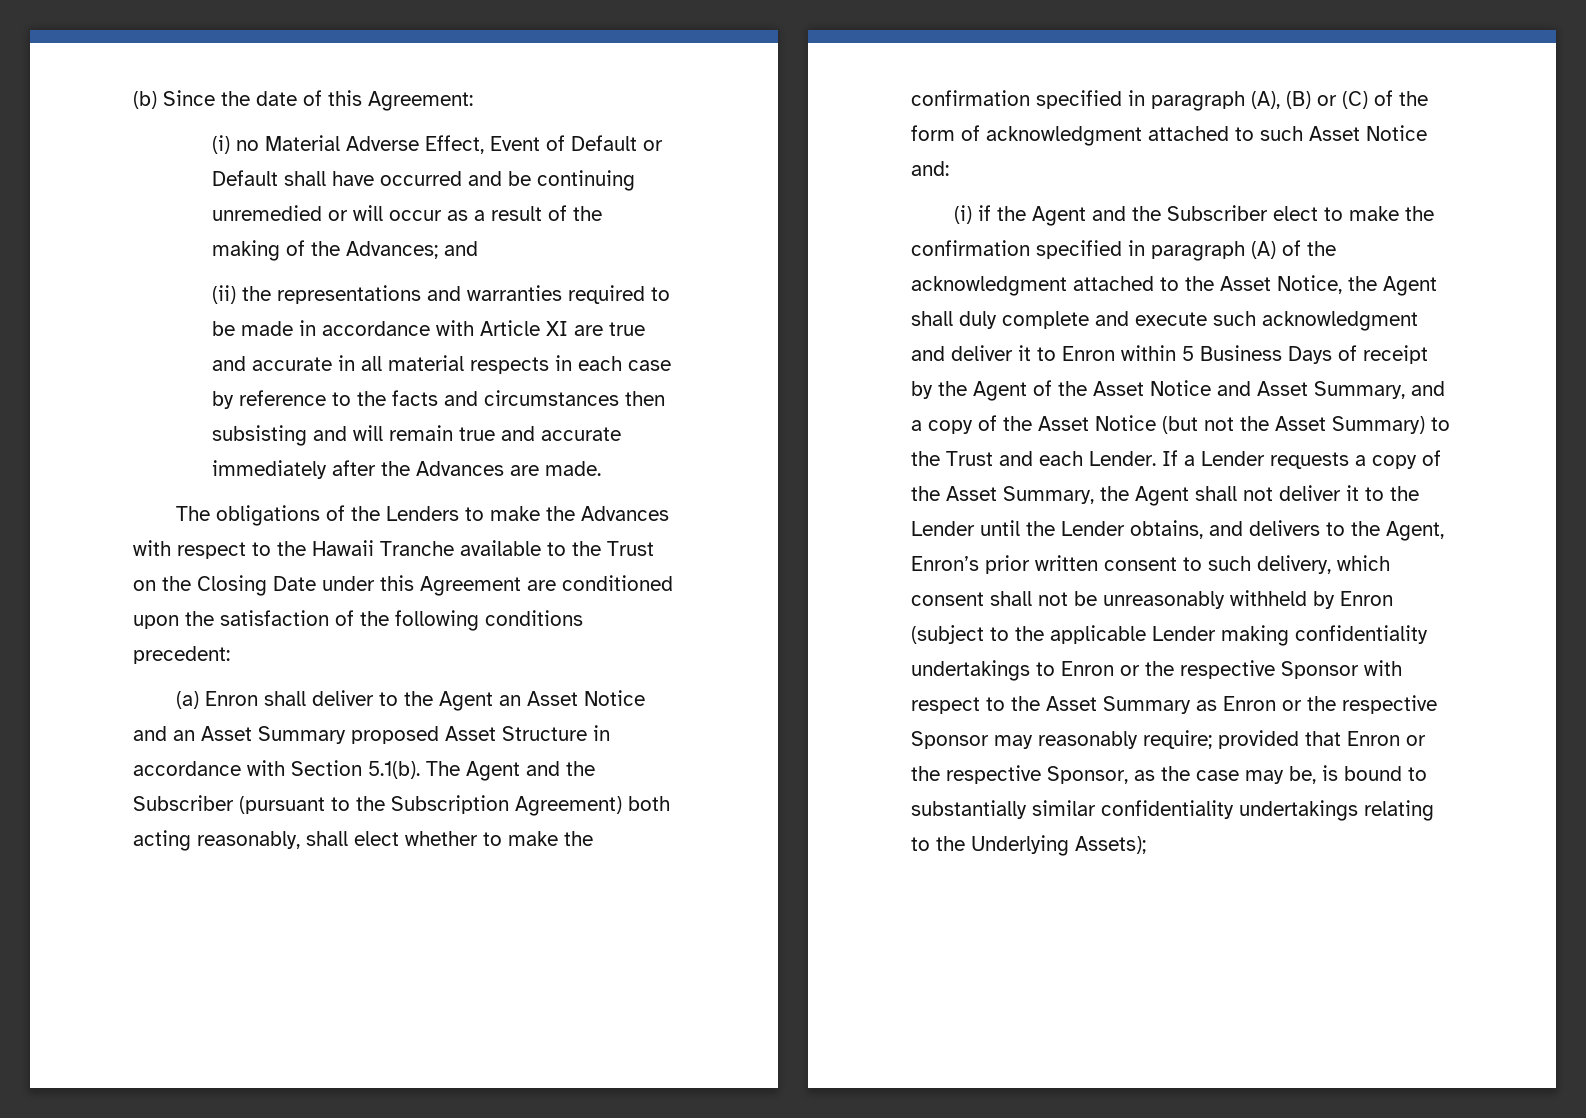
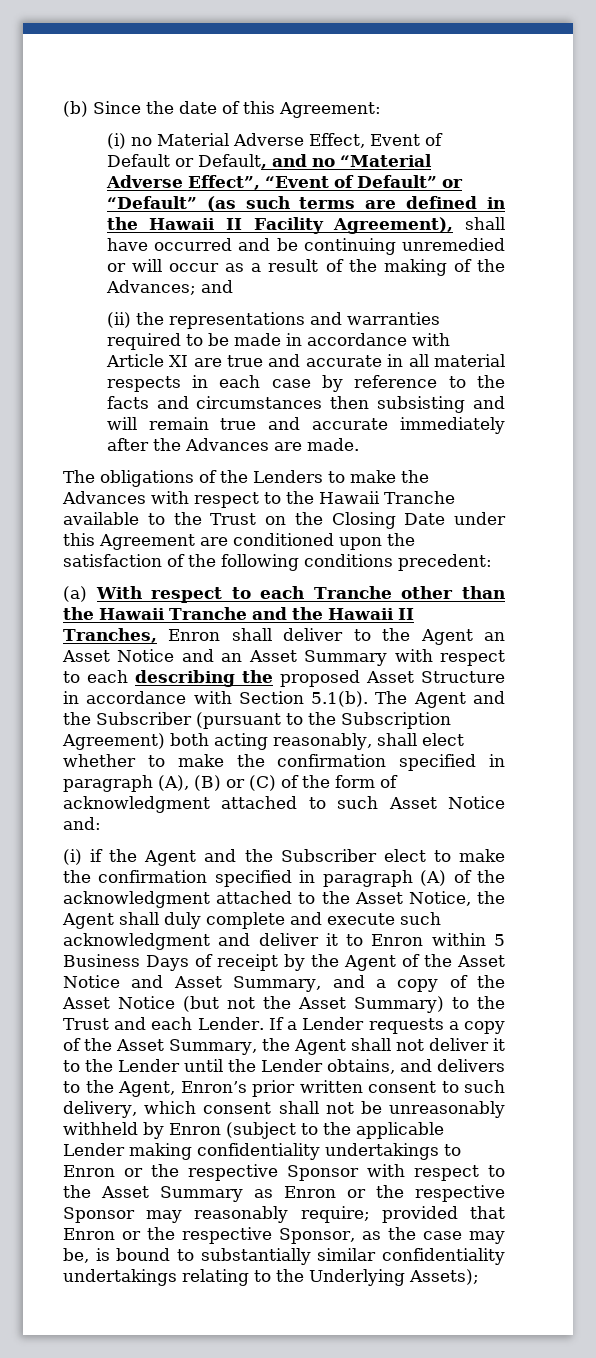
- (i) no Material Adverse Effect, Event of Default or Default shall have occurred and be continuing unremedied or will occur as a result of the making of the Advances; and
+ (i) no Material Adverse Effect, Event of Default or Default, and no “Material Adverse Effect”, “Event of Default” or “Default” (as such terms are defined in the Hawaii II Facility Agreement), shall have occurred and be continuing unremedied or will occur as a result of the making of the Advances; and
- (a) Enron shall deliver to the Agent an Asset Notice and an Asset Summary proposed Asset Structure in accordance with Section 5.1(b). The Agent and the Subscriber (pursuant to the Subscription Agreement) both acting reasonably, shall elect whether to make the confirmation specified in paragraph (A), (B) or (C) of the form of acknowledgment attached to such Asset Notice and:
+ (a) With respect to each Tranche other than the Hawaii Tranche and the Hawaii II Tranches, Enron shall deliver to the Agent an Asset Notice and an Asset Summary with respect to each describing the proposed Asset Structure in accordance with Section 5.1(b). The Agent and the Subscriber (pursuant to the Subscription Agreement) both acting reasonably, shall elect whether to make the confirmation specified in paragraph (A), (B) or (C) of the form of acknowledgment attached to such Asset Notice and:

